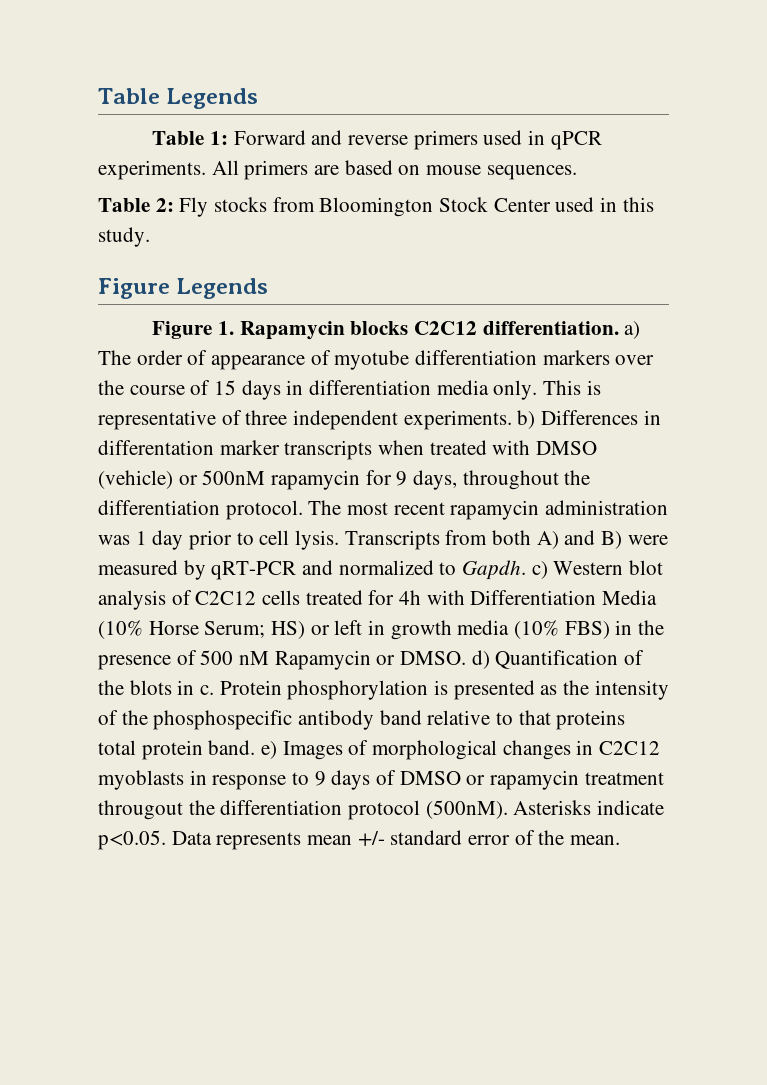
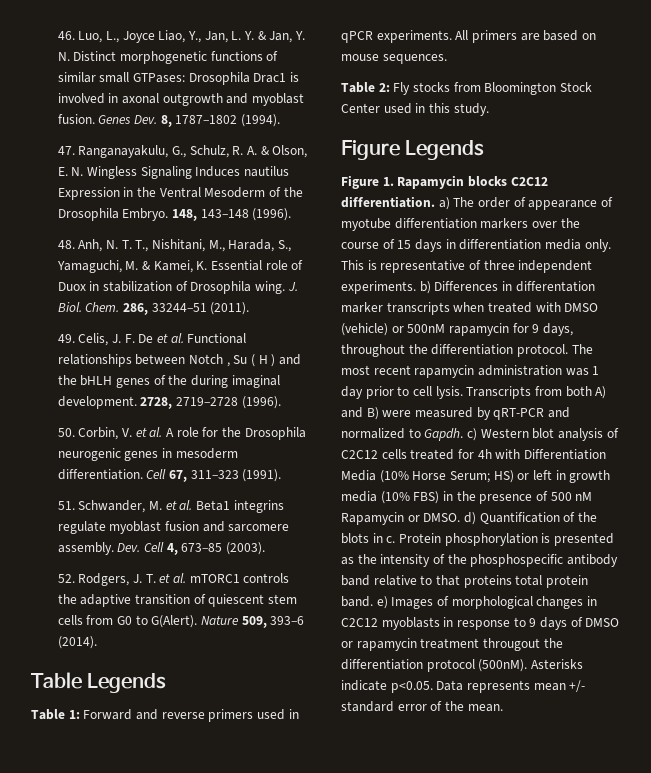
+ 46. Luo, L., Joyce Liao, Y., Jan, L. Y. & Jan, Y. N. Distinct morphogenetic functions of similar small GTPases: Drosophila Drac1 is involved in axonal outgrowth and myoblast fusion. Genes Dev. 8, 1787–1802 (1994).
+ 47. Ranganayakulu, G., Schulz, R. A. & Olson, E. N. Wingless Signaling Induces nautilus Expression in the Ventral Mesoderm of the Drosophila Embryo. 148, 143–148 (1996).
+ 48. Anh, N. T. T., Nishitani, M., Harada, S., Yamaguchi, M. & Kamei, K. Essential role of Duox in stabilization of Drosophila wing. J. Biol. Chem. 286, 33244–51 (2011).
+ 49. Celis, J. F. De et al. Functional relationships between Notch , Su ( H ) and the bHLH genes of the during imaginal development. 2728, 2719–2728 (1996).
+ 50. Corbin, V. et al. A role for the Drosophila neurogenic genes in mesoderm differentiation. Cell 67, 311–323 (1991).
+ 51. Schwander, M. et al. Beta1 integrins regulate myoblast fusion and sarcomere assembly. Dev. Cell 4, 673–85 (2003).
+ 52. Rodgers, J. T. et al. mTORC1 controls the adaptive transition of quiescent stem cells from G0 to G(Alert). Nature 509, 393–6 (2014).

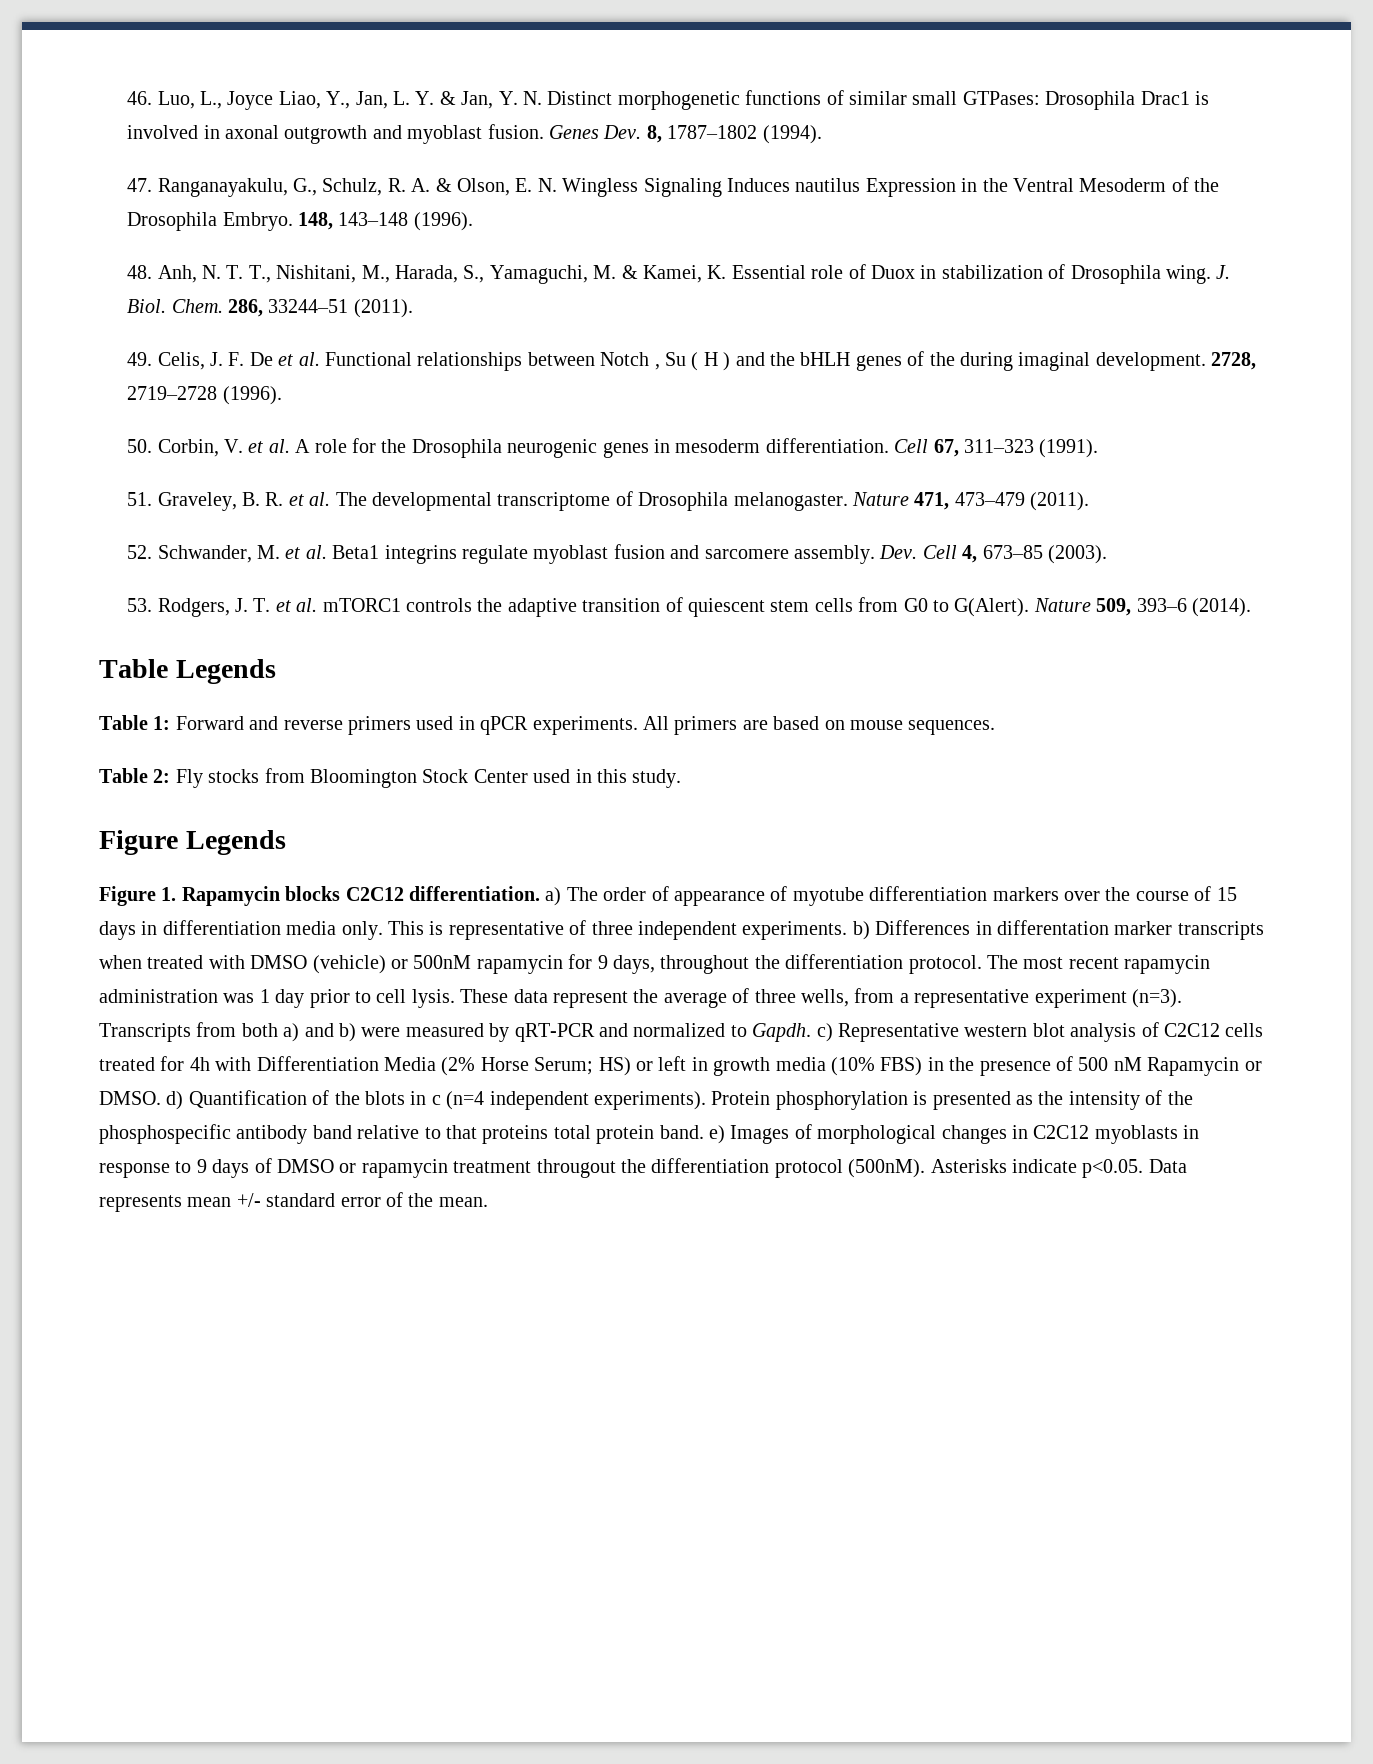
- 51. Schwander, M. et al. Beta1 integrins regulate myoblast fusion and sarcomere assembly.
+ 51. Graveley, B. R. et al. The developmental transcriptome of Drosophila melanogaster. Nature 471, 473–479 (2011).
+ 52. Schwander, M. et al. Beta1 integrins regulate myoblast fusion and sarcomere assembly.
- 52. Rodgers, J. T. et al. mTORC1 controls the adaptive transition of quiescent stem cells from G0 to G(Alert).
+ 53. Rodgers, J. T. et al. mTORC1 controls the adaptive transition of quiescent stem cells from G0 to G(Alert).
- Transcripts from both A) and B) were measured by qRT-PCR and normalized to Gapdh. c) Western blot analysis of C2C12 cells treated for 4h with Differentiation Media (10% Horse Serum; HS) or left in growth media (10% FBS) in the presence of 500 nM Rapamycin or DMSO. d) Quantification of the blots in c.
+ These data represent the average of three wells, from a representative experiment (n=3). Transcripts from both a) and b) were measured by qRT-PCR and normalized to Gapdh. c) Representative western blot analysis of C2C12 cells treated for 4h with Differentiation Media (2% Horse Serum; HS) or left in growth media (10% FBS) in the presence of 500 nM Rapamycin or DMSO. d) Quantification of the blots in c (n=4 independent experiments).

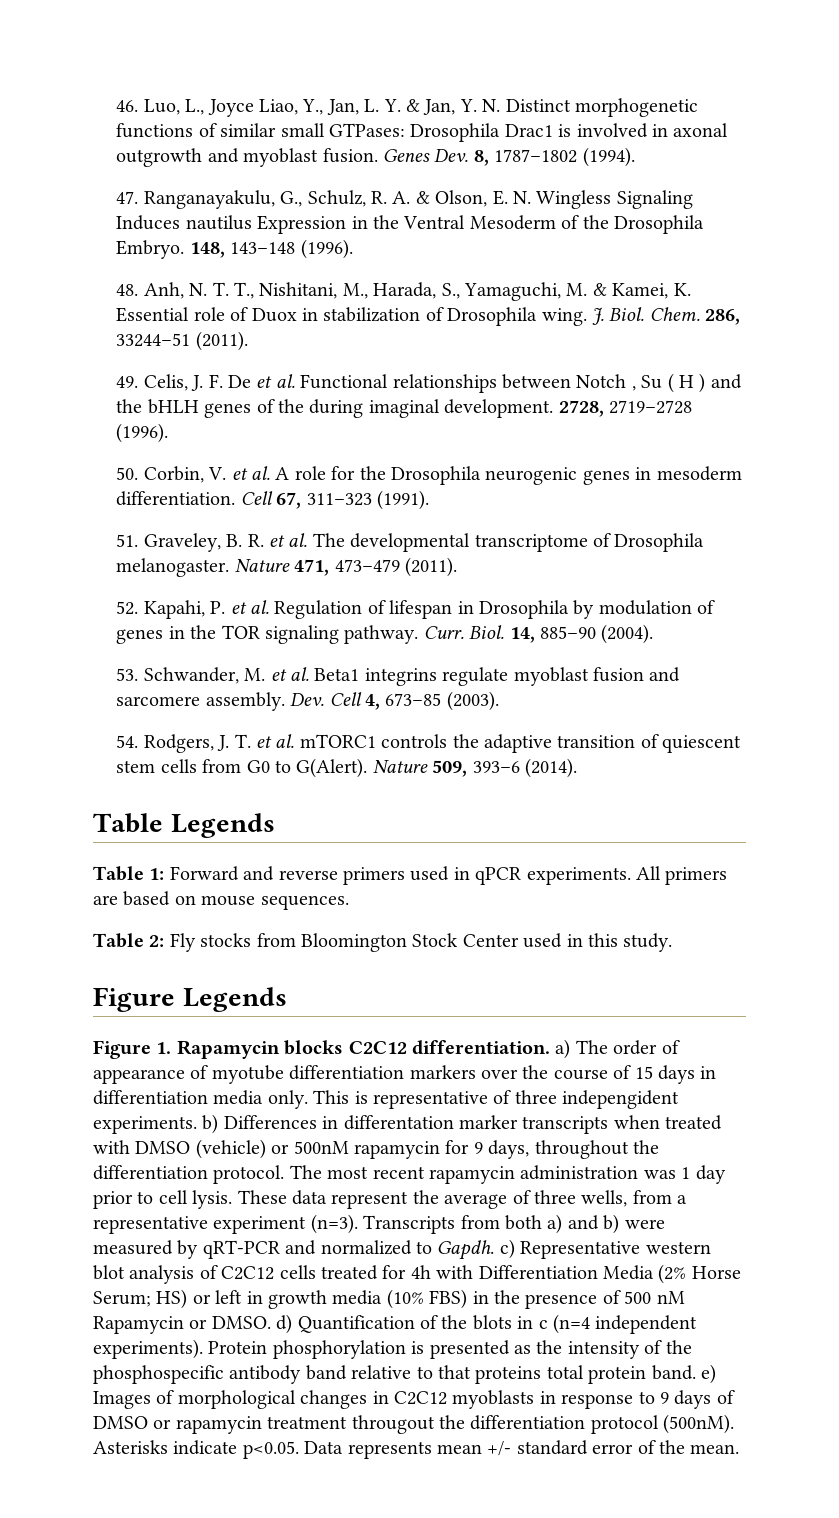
- 52. Schwander, M. et al. Beta1 integrins regulate myoblast fusion and sarcomere assembly.
+ 52. Kapahi, P. et al. Regulation of lifespan in Drosophila by modulation of genes in the TOR signaling pathway. Curr. Biol. 14, 885–90 (2004).
+ 53. Schwander, M. et al. Beta1 integrins regulate myoblast fusion and sarcomere assembly.
- 53. Rodgers, J. T. et al. mTORC1 controls the adaptive transition of quiescent stem cells from G0 to G(Alert).
+ 54. Rodgers, J. T. et al. mTORC1 controls the adaptive transition of quiescent stem cells from G0 to G(Alert).
- This is representative of three independent experiments. b) Differences in differentation marker transcripts when treated with DMSO (vehicle) or 500nM rapamycin for 9 days, throughout the differentiation protocol.
+ This is representative of three indepengident experiments. b) Differences in differentation marker transcripts when treated with DMSO (vehicle) or 500nM rapamycin for 9 days, throughout the differentiation protocol.

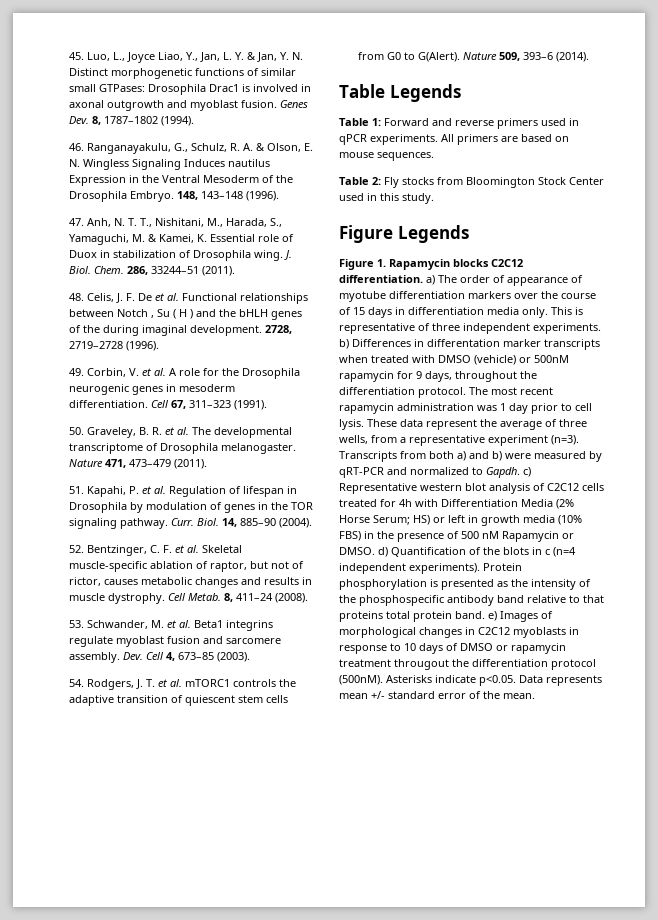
- 46. Luo, L., Joyce Liao, Y., Jan, L. Y. & Jan, Y. N. Distinct morphogenetic functions of similar small GTPases: Drosophila Drac1 is involved in axonal outgrowth and myoblast fusion.
+ 45. Luo, L., Joyce Liao, Y., Jan, L. Y. & Jan, Y. N. Distinct morphogenetic functions of similar small GTPases: Drosophila Drac1 is involved in axonal outgrowth and myoblast fusion.
- 47. Ranganayakulu, G., Schulz, R. A. & Olson, E. N. Wingless Signaling Induces nautilus Expression in the Ventral Mesoderm of the Drosophila Embryo.
+ 46. Ranganayakulu, G., Schulz, R. A. & Olson, E. N. Wingless Signaling Induces nautilus Expression in the Ventral Mesoderm of the Drosophila Embryo.
- 48. Anh, N. T. T., Nishitani, M., Harada, S., Yamaguchi, M. & Kamei, K. Essential role of Duox in stabilization of Drosophila wing.
+ 47. Anh, N. T. T., Nishitani, M., Harada, S., Yamaguchi, M. & Kamei, K. Essential role of Duox in stabilization of Drosophila wing.
- 49. Celis, J. F. De et al. Functional relationships between Notch , Su ( H ) and the bHLH genes of the during imaginal development.
+ 48. Celis, J. F. De et al. Functional relationships between Notch , Su ( H ) and the bHLH genes of the during imaginal development.
- 50. Corbin, V. et al. A role for the Drosophila neurogenic genes in mesoderm differentiation.
+ 49. Corbin, V. et al. A role for the Drosophila neurogenic genes in mesoderm differentiation.
- 51. Graveley, B. R. et al. The developmental transcriptome of Drosophila melanogaster.
+ 50. Graveley, B. R. et al. The developmental transcriptome of Drosophila melanogaster.
- 52. Kapahi, P. et al. Regulation of lifespan in Drosophila by modulation of genes in the TOR signaling pathway.
+ 51. Kapahi, P. et al. Regulation of lifespan in Drosophila by modulation of genes in the TOR signaling pathway.
+ 52. Bentzinger, C. F. et al. Skeletal muscle-specific ablation of raptor, but not of rictor, causes metabolic changes and results in muscle dystrophy. Cell Metab. 8, 411–24 (2008).
- This is representative of three indepengident experiments. b) Differences in differentation marker transcripts when treated with DMSO (vehicle) or 500nM rapamycin for 9 days, throughout the differentiation protocol.
+ This is representative of three independent experiments. b) Differences in differentation marker transcripts when treated with DMSO (vehicle) or 500nM rapamycin for 9 days, throughout the differentiation protocol.
- Protein phosphorylation is presented as the intensity of the phosphospecific antibody band relative to that proteins total protein band. e) Images of morphological changes in C2C12 myoblasts in response to 9 days of DMSO or rapamycin treatment througout the differentiation protocol (500nM).
+ Protein phosphorylation is presented as the intensity of the phosphospecific antibody band relative to that proteins total protein band. e) Images of morphological changes in C2C12 myoblasts in response to 10 days of DMSO or rapamycin treatment througout the differentiation protocol (500nM).

